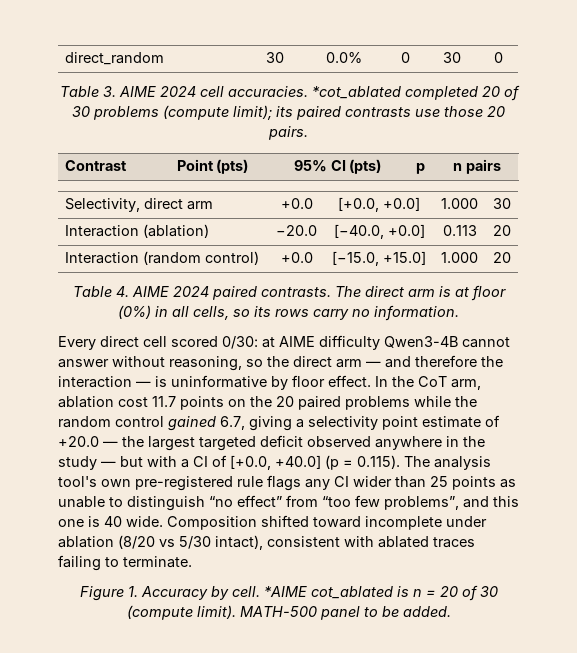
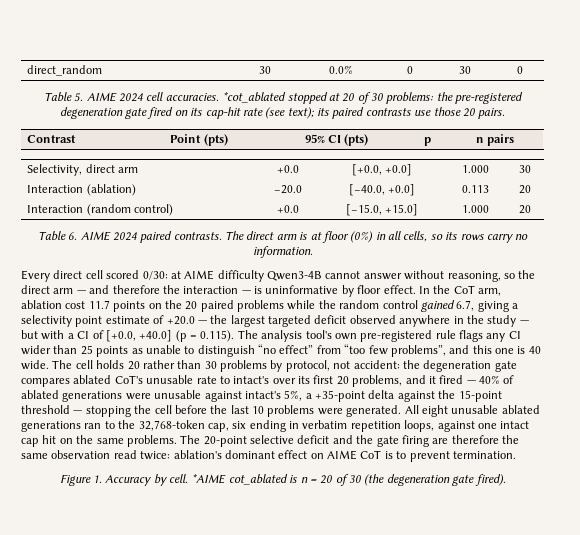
- Table 3. AIME 2024 cell accuracies.
+ Table 5. AIME 2024 cell accuracies.
- *cot_ablated completed 20 of 30 problems (compute limit); its paired contrasts use those 20 pairs.
+ *cot_ablated stopped at 20 of 30 problems: the pre-registered degeneration gate fired on its cap-hit rate (see text); its paired contrasts use those 20 pairs.
- Table 4. AIME 2024 paired contrasts.
+ Table 6. AIME 2024 paired contrasts.
- Composition shifted toward incomplete under ablation (8/20 vs 5/30 intact), consistent with ablated traces failing to terminate.
+ The cell holds 20 rather than 30 problems by protocol, not accident: the degeneration gate compares ablated CoT's unusable rate to intact's over its first 20 problems, and it fired — 40% of ablated generations were unusable against intact's 5%, a +35-point delta against the 15-point threshold — stopping the cell before the last 10 problems were generated. All eight unusable ablated generations ran to the 32,768-token cap, six ending in verbatim repetition loops, against one intact cap hit on the same problems. The 20-point selective deficit and the gate firing are therefore the same observation read twice: ablation's dominant effect on AIME CoT is to prevent termination.
- *AIME cot_ablated is n = 20 of 30 (compute limit). MATH-500 panel to be added.
+ *AIME cot_ablated is n = 20 of 30 (the degeneration gate fired).

